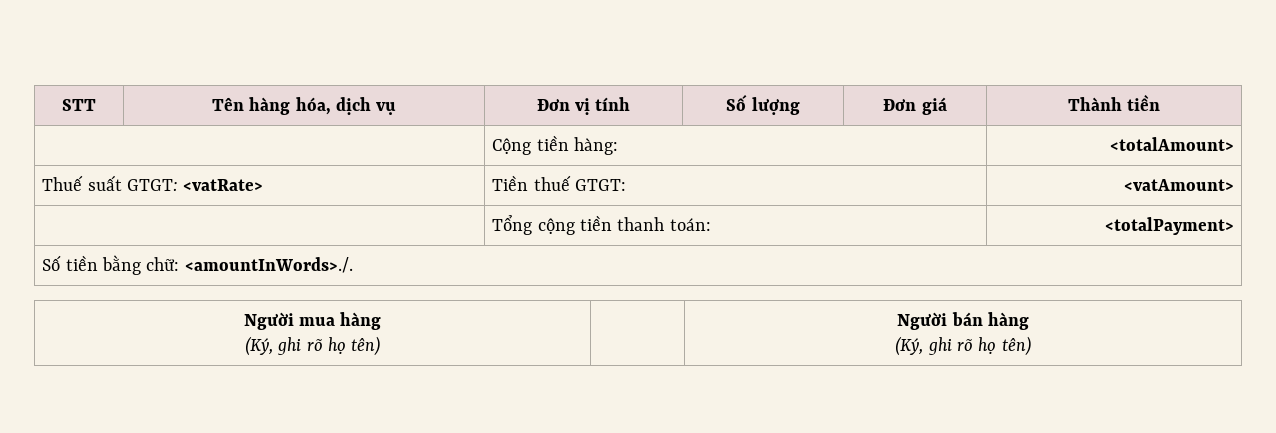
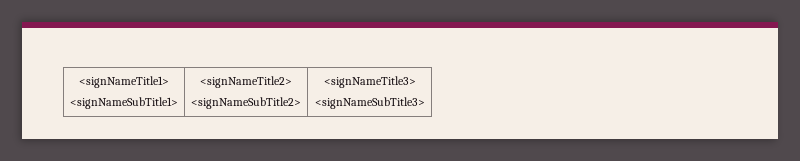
- STT | Tên hàng hóa, dịch vụ | Đơn vị tính | Số lượng | Đơn giá | Thành tiền
- | Cộng tiền hàng: | <totalAmount>
- Thuế suất GTGT: <vatRate> | Tiền thuế GTGT: | <vatAmount>
- | Tổng cộng tiền thanh toán: | <totalPayment>
- Số tiền bằng chữ: <amountInWords>./.
- Người mua hàng
- (Ký, ghi rõ họ tên) | | Người bán hàng
- (Ký, ghi rõ họ tên)
+ <signNameTitle1>
+ <signNameSubTitle1> | <signNameTitle2>
+ <signNameSubTitle2> | <signNameTitle3>
+ <signNameSubTitle3>

